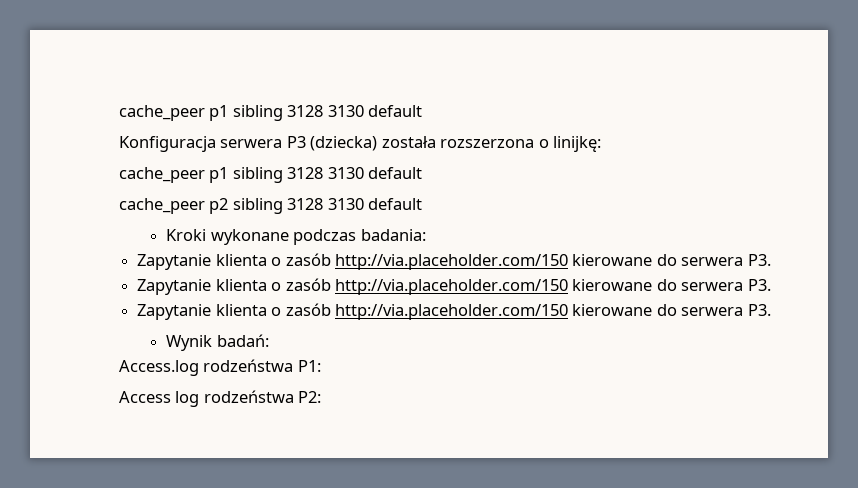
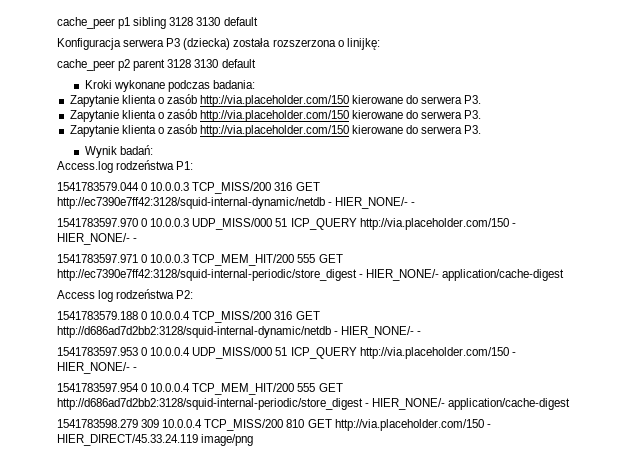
  Konfiguracja serwera P3 (dziecka) została rozszerzona o linijkę:
- cache_peer p1 sibling 3128 3130 default
- cache_peer p2 sibling 3128 3130 default
+ cache_peer p2 parent 3128 3130 default
+ 1541783579.044 0 10.0.0.3 TCP_MISS/200 316 GET http://ec7390e7ff42:3128/squid-internal-dynamic/netdb - HIER_NONE/- -
+ 1541783597.970 0 10.0.0.3 UDP_MISS/000 51 ICP_QUERY http://via.placeholder.com/150 - HIER_NONE/- -
+ 1541783597.971 0 10.0.0.3 TCP_MEM_HIT/200 555 GET http://ec7390e7ff42:3128/squid-internal-periodic/store_digest - HIER_NONE/- application/cache-digest
  Access log rodzeństwa P2:
+ 1541783579.188 0 10.0.0.4 TCP_MISS/200 316 GET http://d686ad7d2bb2:3128/squid-internal-dynamic/netdb - HIER_NONE/- -
+ 1541783597.953 0 10.0.0.4 UDP_MISS/000 51 ICP_QUERY http://via.placeholder.com/150 - HIER_NONE/- -
+ 1541783597.954 0 10.0.0.4 TCP_MEM_HIT/200 555 GET http://d686ad7d2bb2:3128/squid-internal-periodic/store_digest - HIER_NONE/- application/cache-digest
+ 1541783598.279 309 10.0.0.4 TCP_MISS/200 810 GET http://via.placeholder.com/150 - HIER_DIRECT/45.33.24.119 image/png

